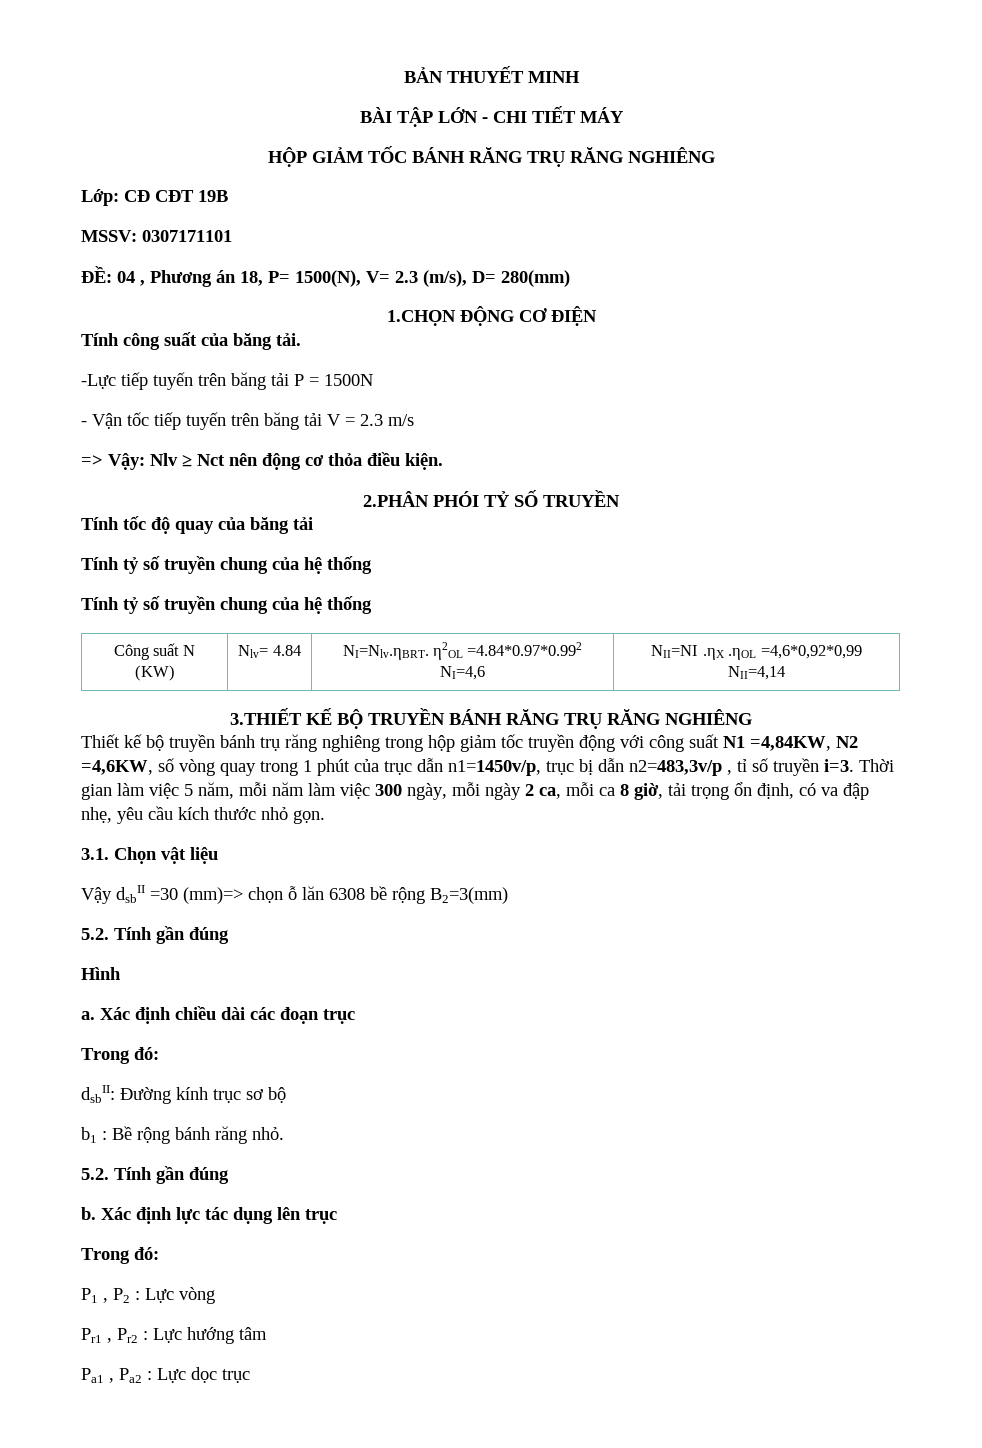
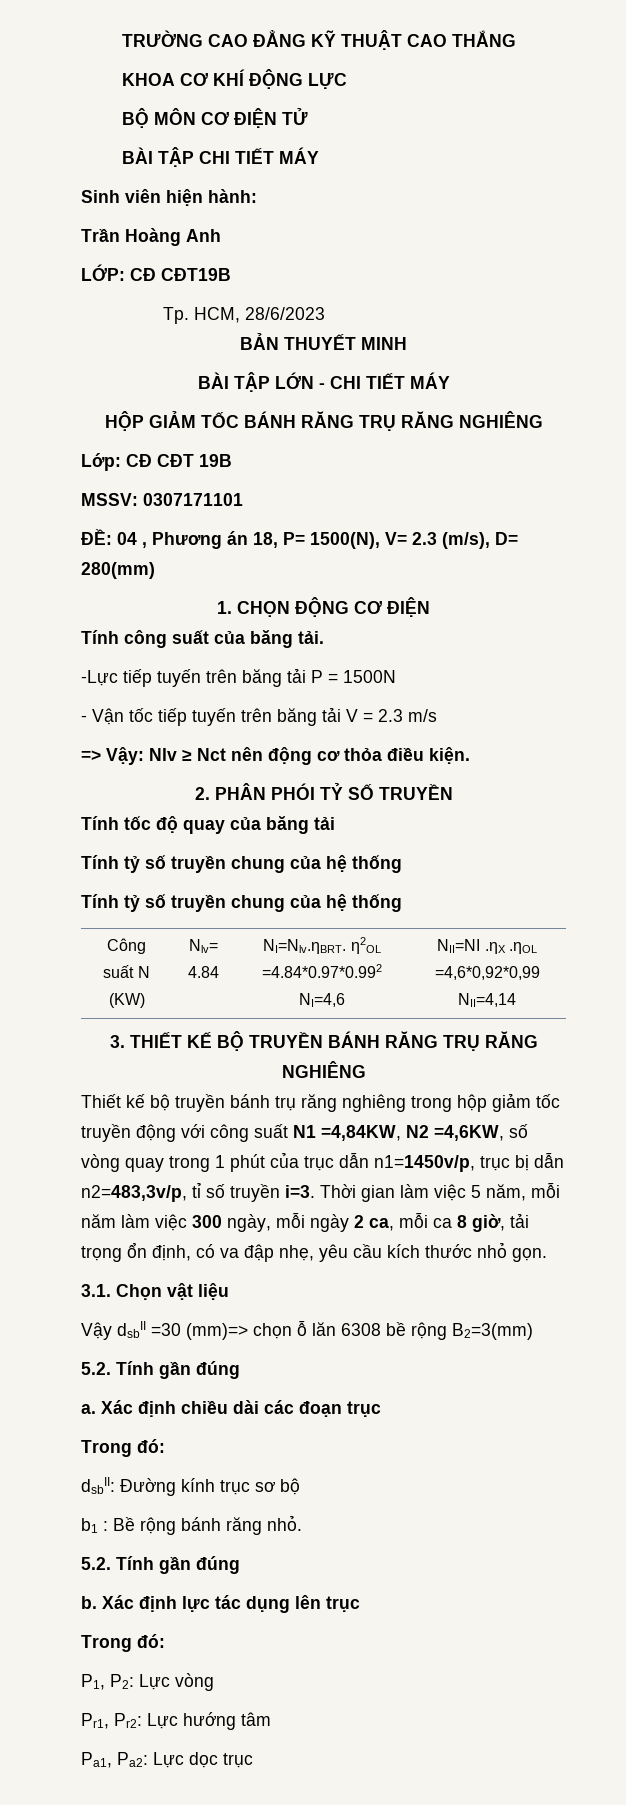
+ TRƯỜNG CAO ĐẲNG KỸ THUẬT CAO THẮNG
+ KHOA CƠ KHÍ ĐỘNG LỰC
+ BỘ MÔN CƠ ĐIỆN TỬ
+ BÀI TẬP CHI TIẾT MÁY
+ Sinh viên hiện hành:
+ Trần Hoàng Anh
+ LỚP: CĐ CĐT19B
+ Tp. HCM, 28/6/2023
- 1.CHỌN ĐỘNG CƠ ĐIỆN
+ 1. CHỌN ĐỘNG CƠ ĐIỆN
- 2.PHÂN PHÓI TỶ SỐ TRUYỀN
+ 2. PHÂN PHÓI TỶ SỐ TRUYỀN
- 3.THIẾT KẾ BỘ TRUYỀN BÁNH RĂNG TRỤ RĂNG NGHIÊNG
+ 3. THIẾT KẾ BỘ TRUYỀN BÁNH RĂNG TRỤ RĂNG NGHIÊNG
- Thiết kế bộ truyền bánh trụ răng nghiêng trong hộp giảm tốc truyền động với công suất N1 =4,84KW, N2 =4,6KW, số vòng quay trong 1 phút của trục dẫn n1=1450v/p, trục bị dẫn n2=483,3v/p , tỉ số truyền i=3.
+ Thiết kế bộ truyền bánh trụ răng nghiêng trong hộp giảm tốc truyền động với công suất N1 =4,84KW, N2 =4,6KW, số vòng quay trong 1 phút của trục dẫn n1=1450v/p, trục bị dẫn n2=483,3v/p, tỉ số truyền i=3.
- Hình
- P1 , P2 : Lực vòng
- Pr1 , Pr2 : Lực hướng tâm
+ P1, P2: Lực vòng
+ Pr1, Pr2: Lực hướng tâm
- Pa1 , Pa2 : Lực dọc trục
+ Pa1, Pa2: Lực dọc trục

